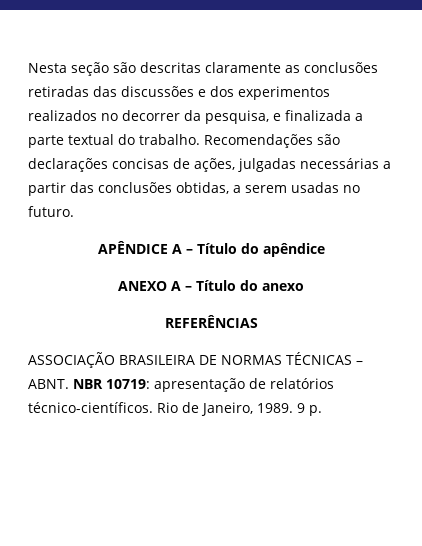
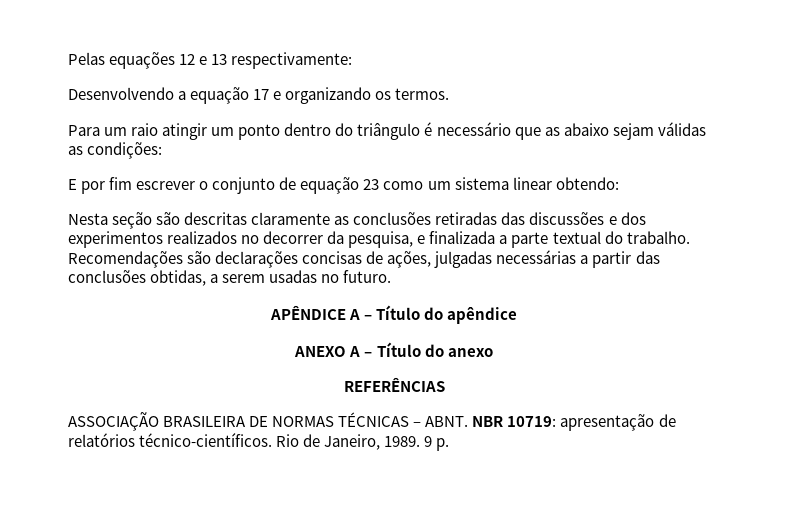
+ Pelas equações 12 e 13 respectivamente:
+ Desenvolvendo a equação 17 e organizando os termos.
+ Para um raio atingir um ponto dentro do triângulo é necessário que as abaixo sejam válidas as condições:
+ E por fim escrever o conjunto de equação 23 como um sistema linear obtendo:

